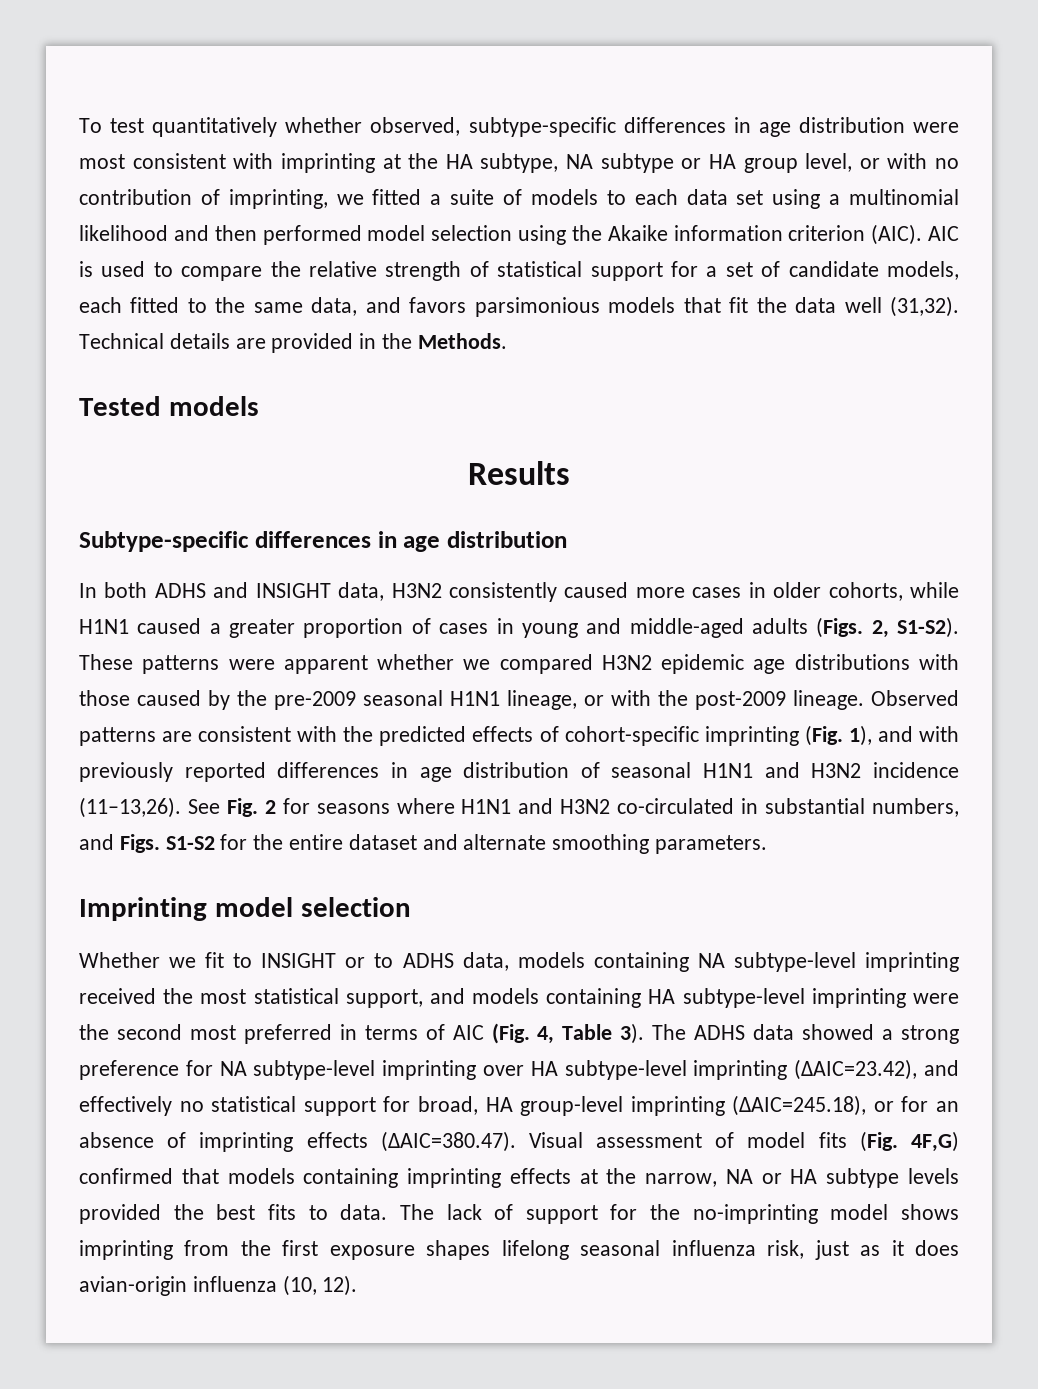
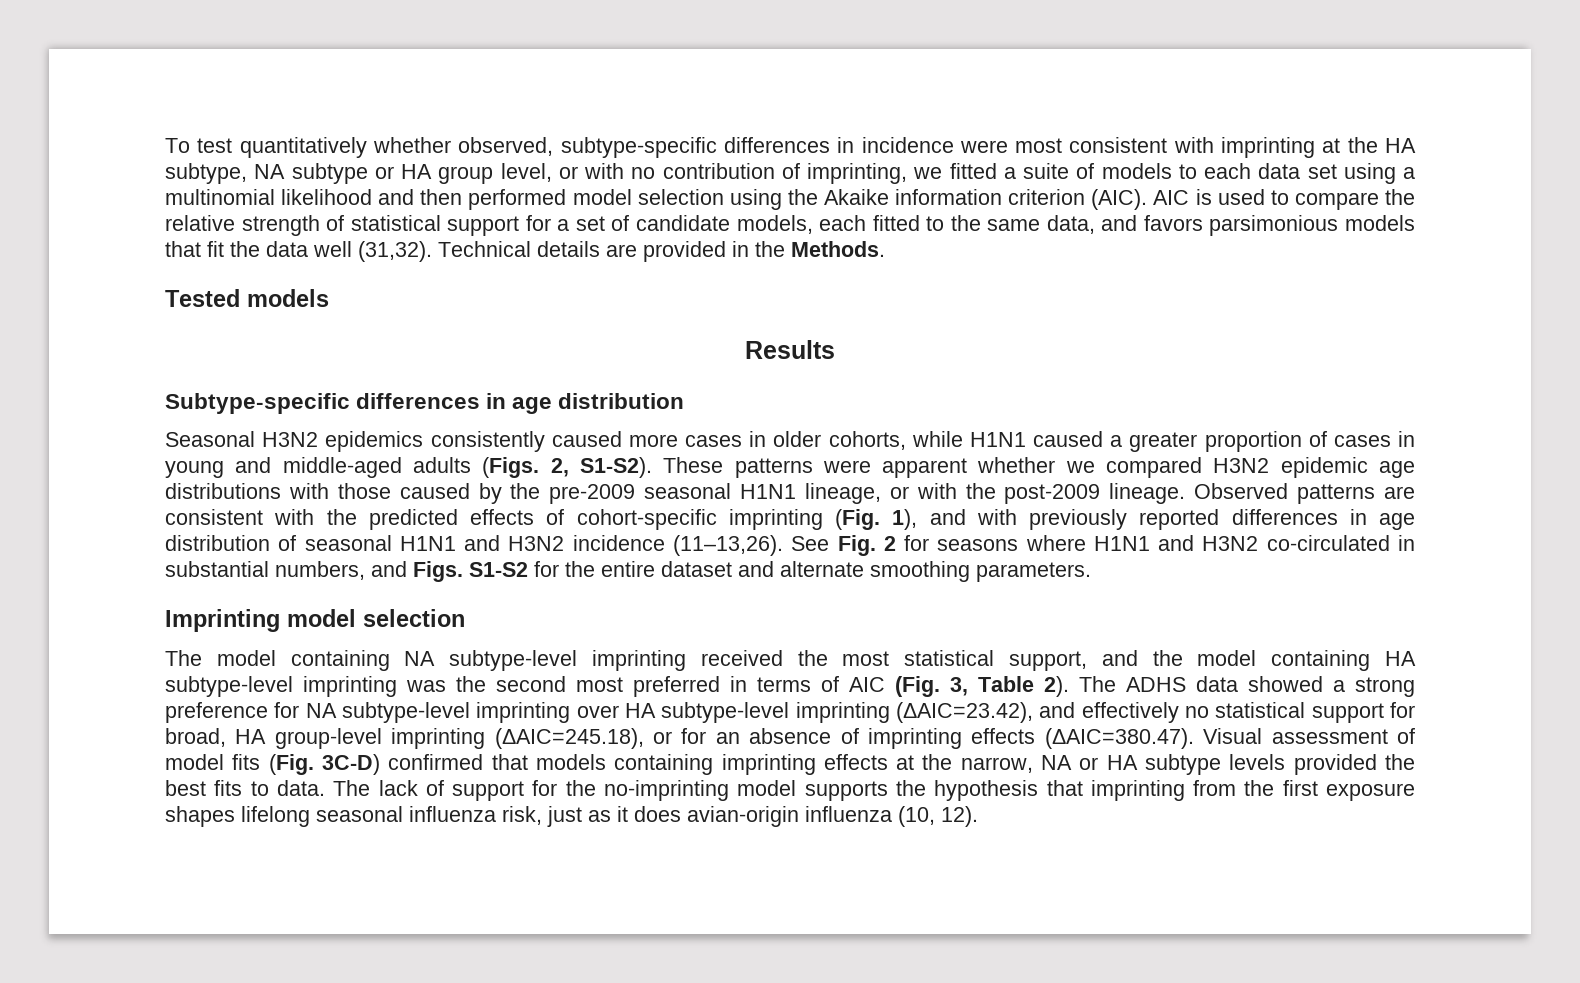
- To test quantitatively whether observed, subtype-specific differences in age distribution were most consistent with imprinting at the HA subtype, NA subtype or HA group level, or with no contribution of imprinting, we fitted a suite of models to each data set using a multinomial likelihood and then performed model selection using the Akaike information criterion (AIC).
+ To test quantitatively whether observed, subtype-specific differences in incidence were most consistent with imprinting at the HA subtype, NA subtype or HA group level, or with no contribution of imprinting, we fitted a suite of models to each data set using a multinomial likelihood and then performed model selection using the Akaike information criterion (AIC).
- In both ADHS and INSIGHT data, H3N2 consistently caused more cases in older cohorts, while H1N1 caused a greater proportion of cases in young and middle-aged adults (Figs. 2, S1-S2).
+ Seasonal H3N2 epidemics consistently caused more cases in older cohorts, while H1N1 caused a greater proportion of cases in young and middle-aged adults (Figs. 2, S1-S2).
- Whether we fit to INSIGHT or to ADHS data, models containing NA subtype-level imprinting received the most statistical support, and models containing HA subtype-level imprinting were the second most preferred in terms of AIC (Fig. 4, Table 3).
+ The model containing NA subtype-level imprinting received the most statistical support, and the model containing HA subtype-level imprinting was the second most preferred in terms of AIC (Fig. 3, Table 2).
- The ADHS data showed a strong preference for NA subtype-level imprinting over HA subtype-level imprinting (ΔAIC=23.42), and effectively no statistical support for broad, HA group-level imprinting (ΔAIC=245.18), or for an absence of imprinting effects (ΔAIC=380.47). Visual assessment of model fits (Fig. 4F,G) confirmed that models containing imprinting effects at the narrow, NA or HA subtype levels provided the best fits to data.
+ The ADHS data showed a strong preference for NA subtype-level imprinting over HA subtype-level imprinting (ΔAIC=23.42), and effectively no statistical support for broad, HA group-level imprinting (ΔAIC=245.18), or for an absence of imprinting effects (ΔAIC=380.47). Visual assessment of model fits (Fig. 3C-D) confirmed that models containing imprinting effects at the narrow, NA or HA subtype levels provided the best fits to data.
- The lack of support for the no-imprinting model shows imprinting from the first exposure shapes lifelong seasonal influenza risk, just as it does avian-origin influenza (10, 12).
+ The lack of support for the no-imprinting model supports the hypothesis that imprinting from the first exposure shapes lifelong seasonal influenza risk, just as it does avian-origin influenza (10, 12).

